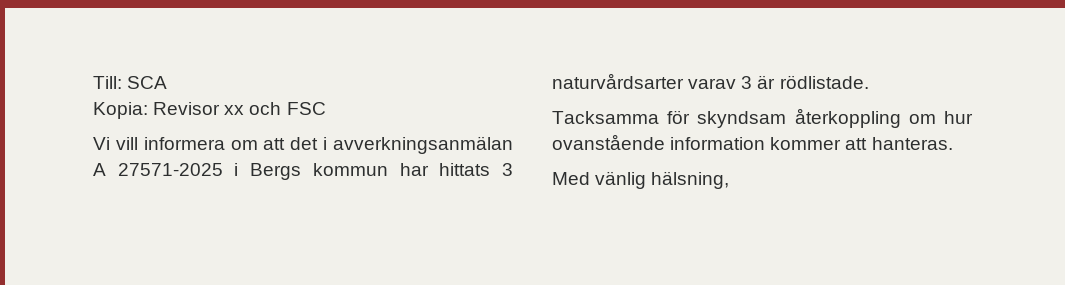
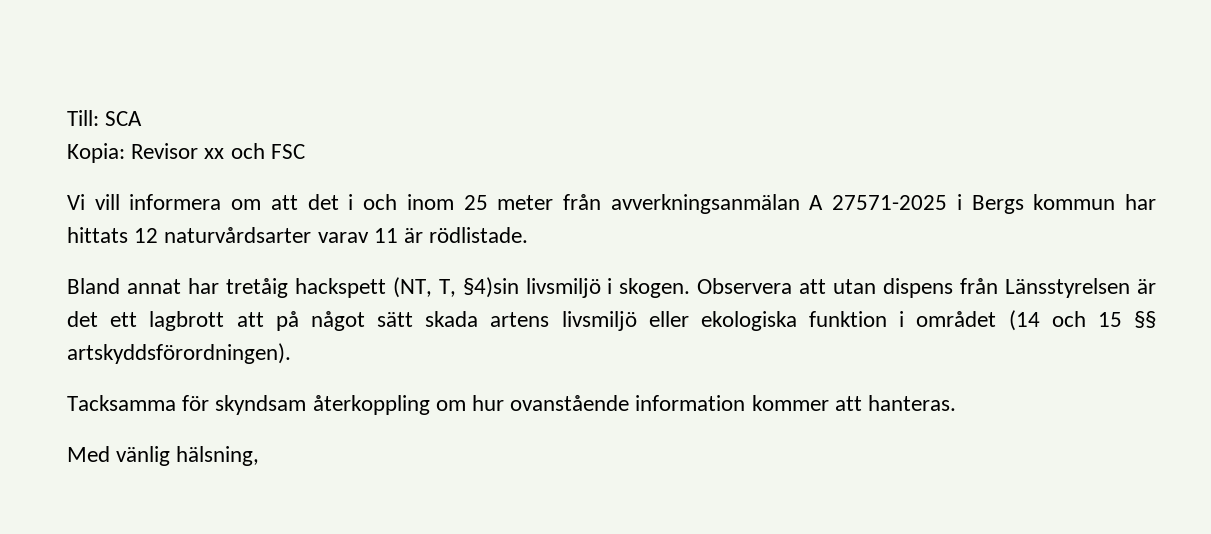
- Vi vill informera om att det i avverkningsanmälan A 27571-2025 i Bergs kommun har hittats 3 naturvårdsarter varav 3 är rödlistade.
+ Vi vill informera om att det i och inom 25 meter från avverkningsanmälan A 27571-2025 i Bergs kommun har hittats 12 naturvårdsarter varav 11 är rödlistade.
+ Bland annat har tretåig hackspett (NT, T, §4)sin livsmiljö i skogen. Observera att utan dispens från Länsstyrelsen är det ett lagbrott att på något sätt skada artens livsmiljö eller ekologiska funktion i området (14 och 15 §§ artskyddsförordningen).

